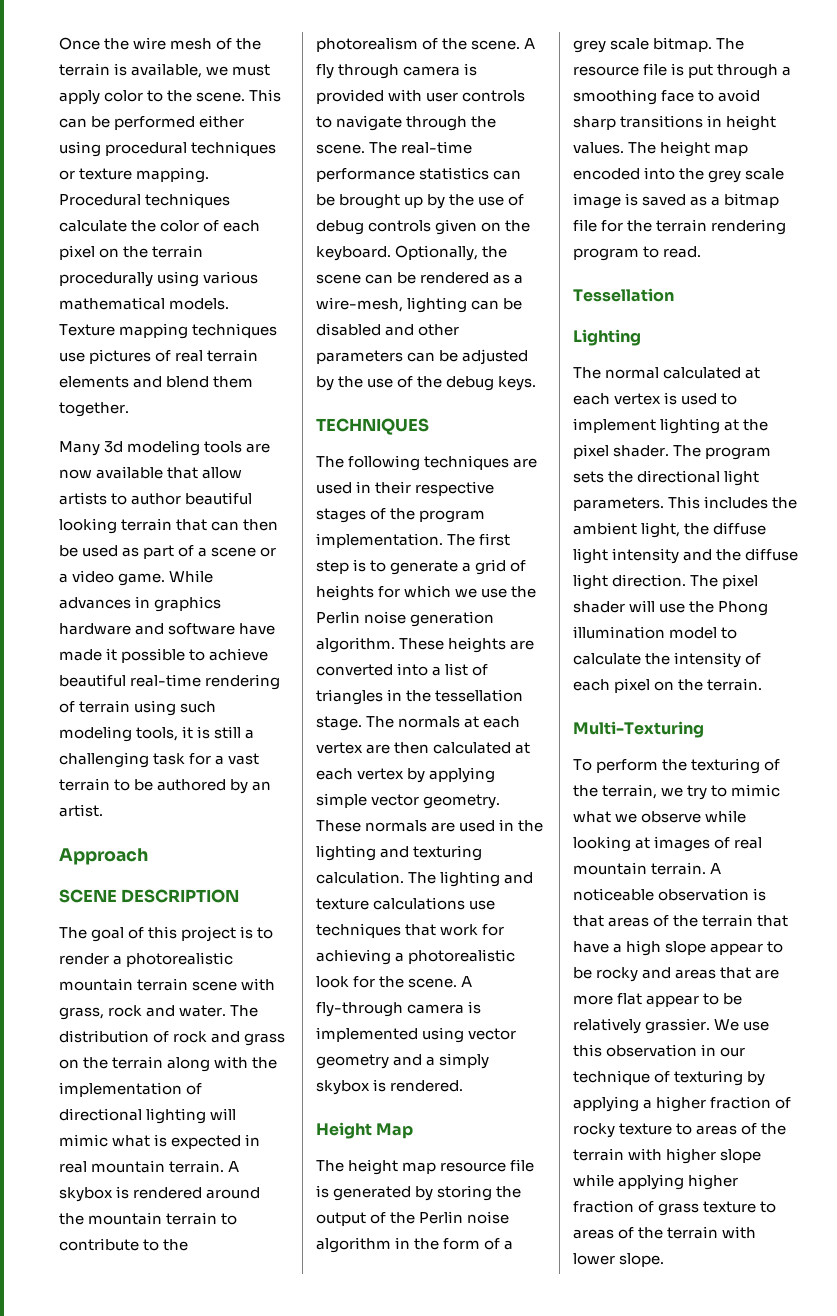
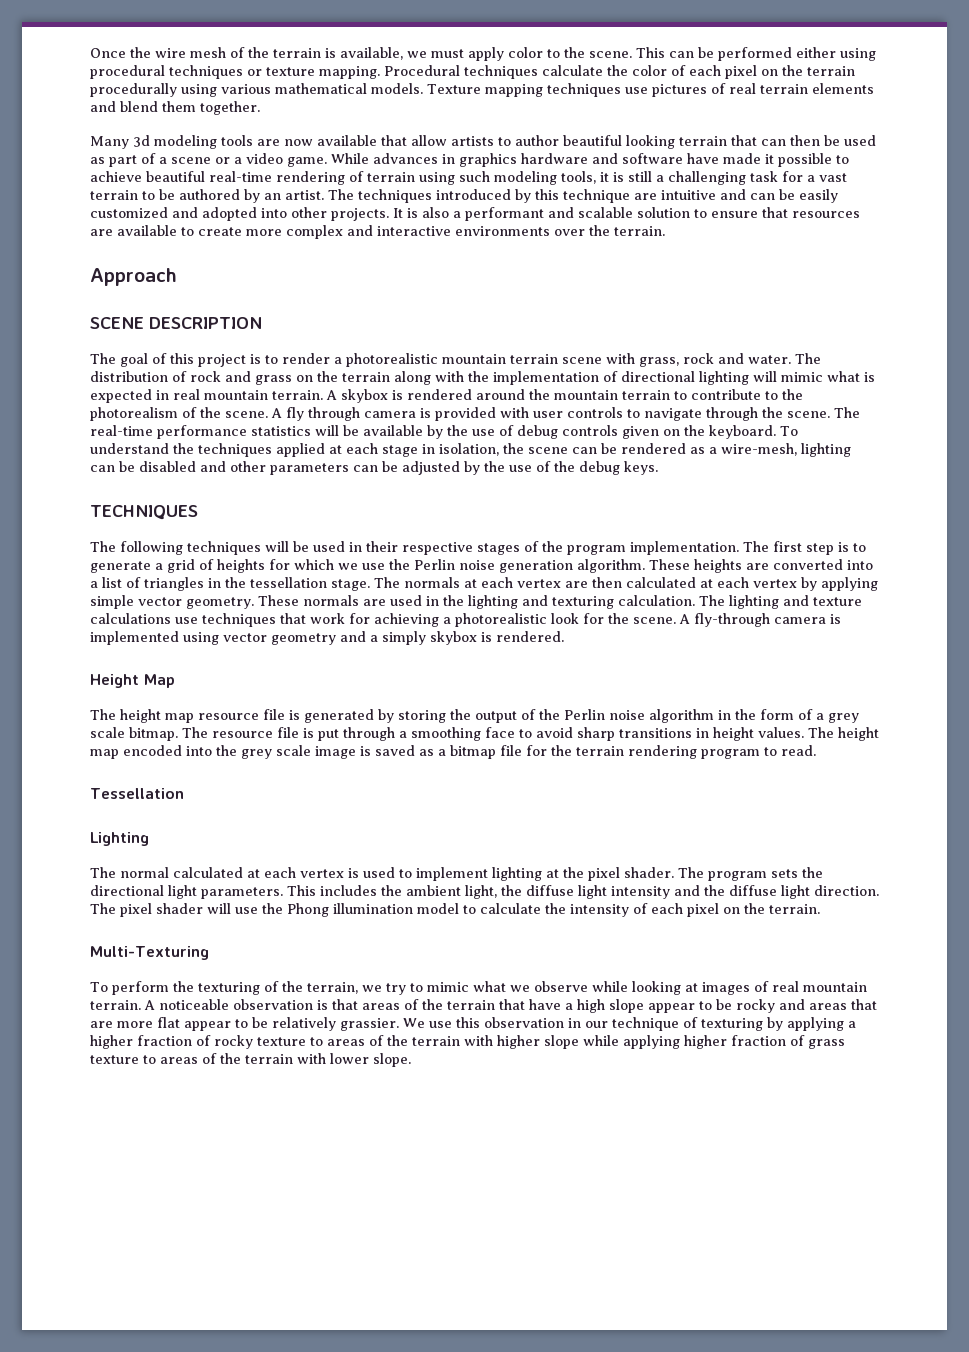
+ The techniques introduced by this technique are intuitive and can be easily customized and adopted into other projects. It is also a performant and scalable solution to ensure that resources are available to create more complex and interactive environments over the terrain.
- The real-time performance statistics can be brought up by the use of debug controls given on the keyboard.
+ The real-time performance statistics will be available by the use of debug controls given on the keyboard.
- Optionally, the scene can be rendered as a wire-mesh, lighting can be disabled and other parameters can be adjusted by the use of the debug keys.
+ To understand the techniques applied at each stage in isolation, the scene can be rendered as a wire-mesh, lighting can be disabled and other parameters can be adjusted by the use of the debug keys.
- The following techniques are used in their respective stages of the program implementation.
+ The following techniques will be used in their respective stages of the program implementation.

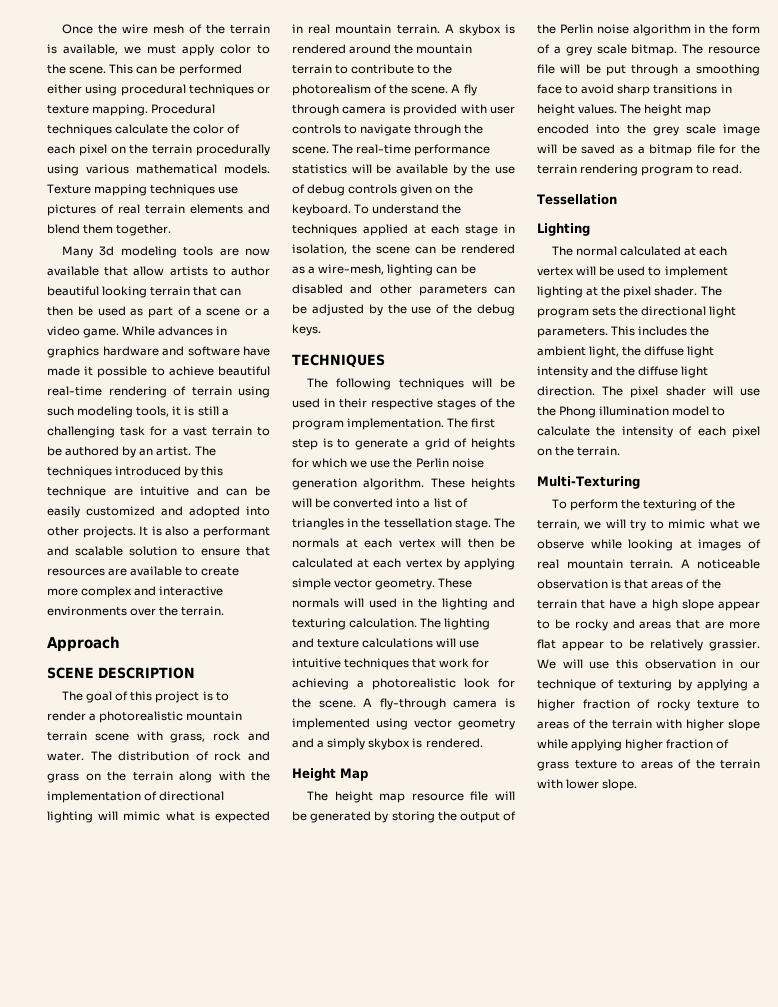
- These heights are converted into a list of triangles in the tessellation stage.
+ These heights will be converted into a list of triangles in the tessellation stage.
- The normals at each vertex are then calculated at each vertex by applying simple vector geometry.
+ The normals at each vertex will then be calculated at each vertex by applying simple vector geometry.
- These normals are used in the lighting and texturing calculation.
+ These normals will used in the lighting and texturing calculation.
- The lighting and texture calculations use techniques that work for achieving a photorealistic look for the scene.
+ The lighting and texture calculations will use intuitive techniques that work for achieving a photorealistic look for the scene.
- The height map resource file is generated by storing the output of the Perlin noise algorithm in the form of a grey scale bitmap.
+ The height map resource file will be generated by storing the output of the Perlin noise algorithm in the form of a grey scale bitmap.
- The resource file is put through a smoothing face to avoid sharp transitions in height values.
+ The resource file will be put through a smoothing face to avoid sharp transitions in height values.
- The height map encoded into the grey scale image is saved as a bitmap file for the terrain rendering program to read.
+ The height map encoded into the grey scale image will be saved as a bitmap file for the terrain rendering program to read.
- The normal calculated at each vertex is used to implement lighting at the pixel shader.
+ The normal calculated at each vertex will be used to implement lighting at the pixel shader.
- To perform the texturing of the terrain, we try to mimic what we observe while looking at images of real mountain terrain.
+ To perform the texturing of the terrain, we will try to mimic what we observe while looking at images of real mountain terrain.
- We use this observation in our technique of texturing by applying a higher fraction of rocky texture to areas of the terrain with higher slope while applying higher fraction of grass texture to areas of the terrain with lower slope.
+ We will use this observation in our technique of texturing by applying a higher fraction of rocky texture to areas of the terrain with higher slope while applying higher fraction of grass texture to areas of the terrain with lower slope.

